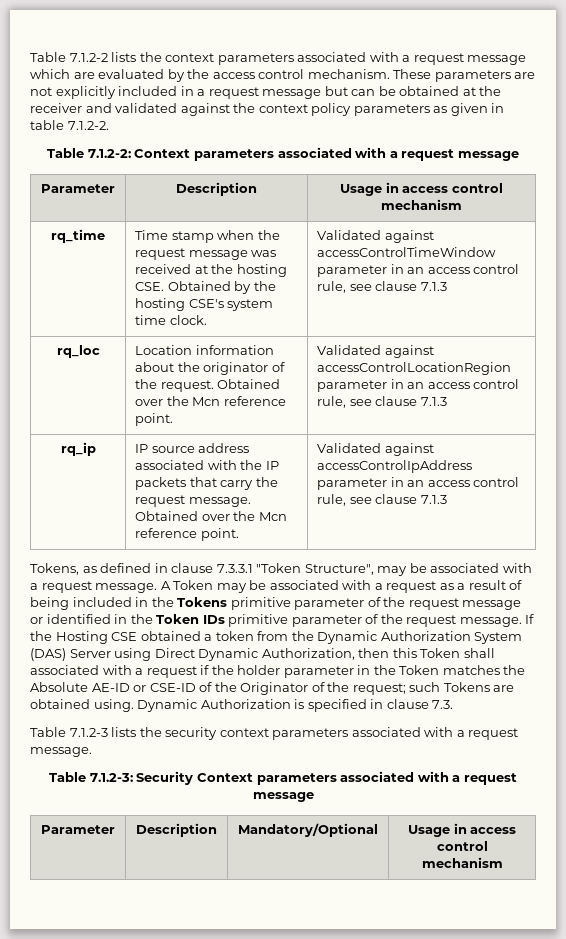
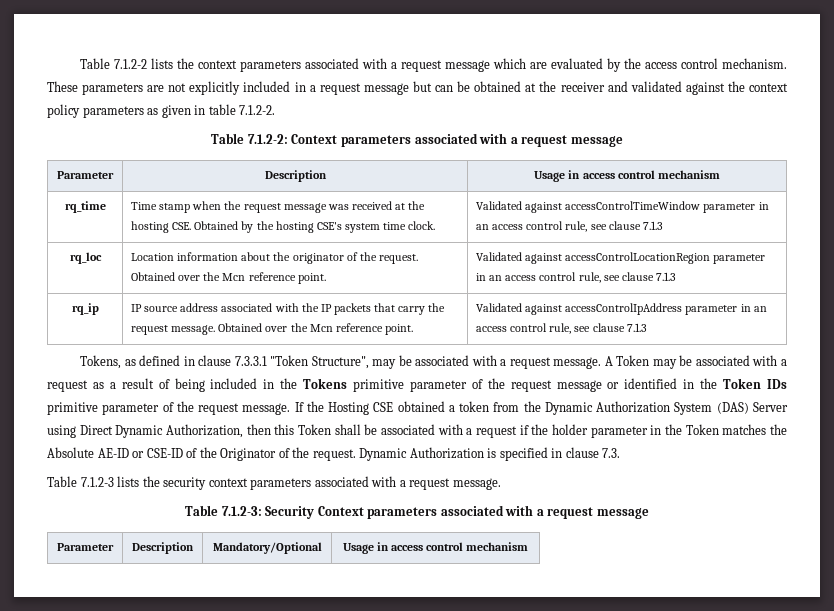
- If the Hosting CSE obtained a token from the Dynamic Authorization System (DAS) Server using Direct Dynamic Authorization, then this Token shall associated with a request if the holder parameter in the Token matches the Absolute AE-ID or CSE-ID of the Originator of the request; such Tokens are obtained using.
+ If the Hosting CSE obtained a token from the Dynamic Authorization System (DAS) Server using Direct Dynamic Authorization, then this Token shall be associated with a request if the holder parameter in the Token matches the Absolute AE-ID or CSE-ID of the Originator of the request.

